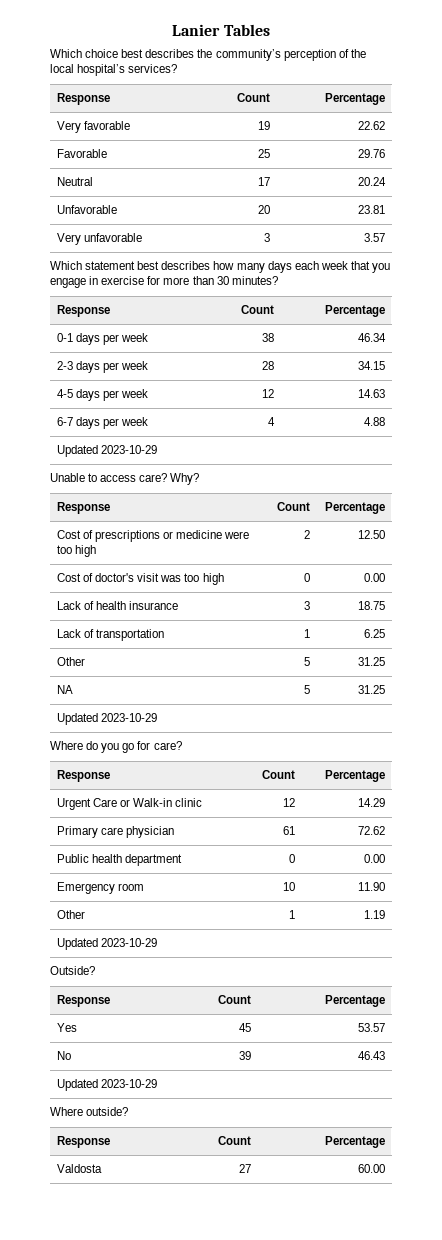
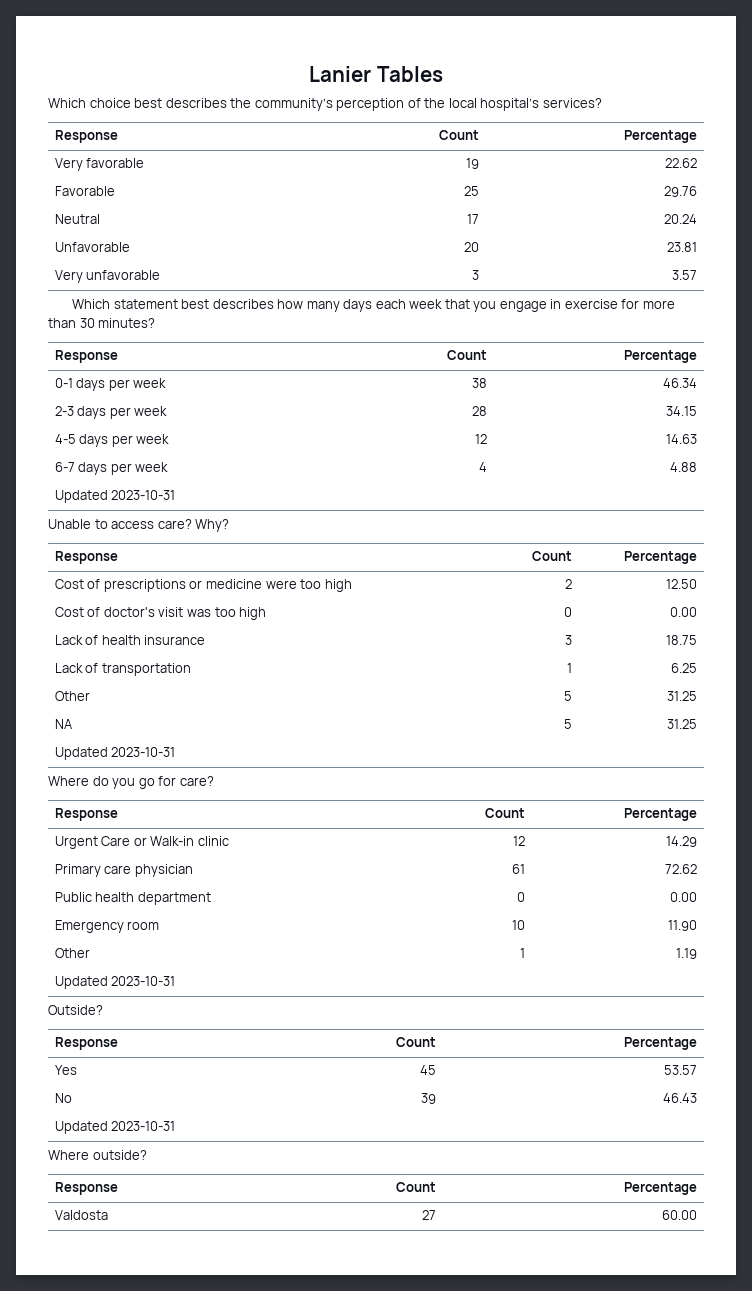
  6-7 days per week | 4 | 4.88
- Updated 2023-10-29
+ Updated 2023-10-31
  NA | 5 | 31.25
- Updated 2023-10-29
+ Updated 2023-10-31
  Other | 1 | 1.19
- Updated 2023-10-29
+ Updated 2023-10-31
  No | 39 | 46.43
- Updated 2023-10-29
+ Updated 2023-10-31

